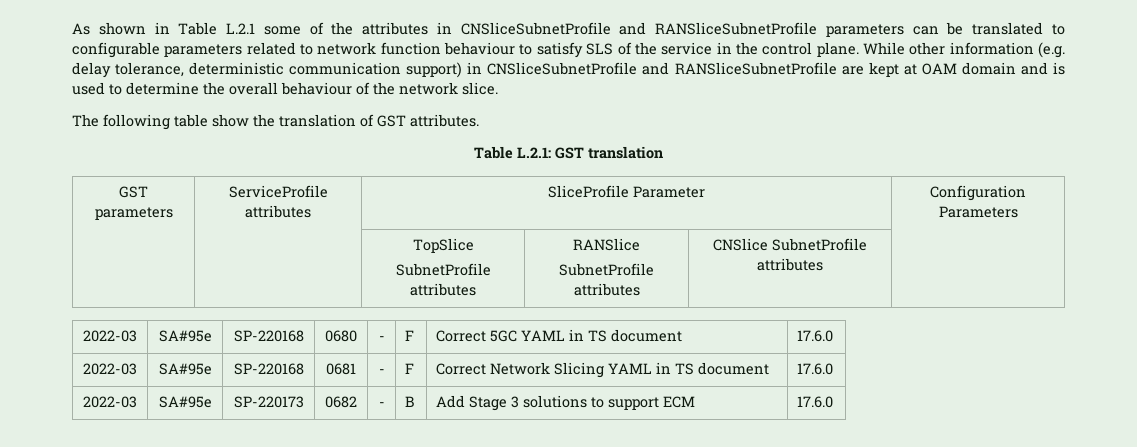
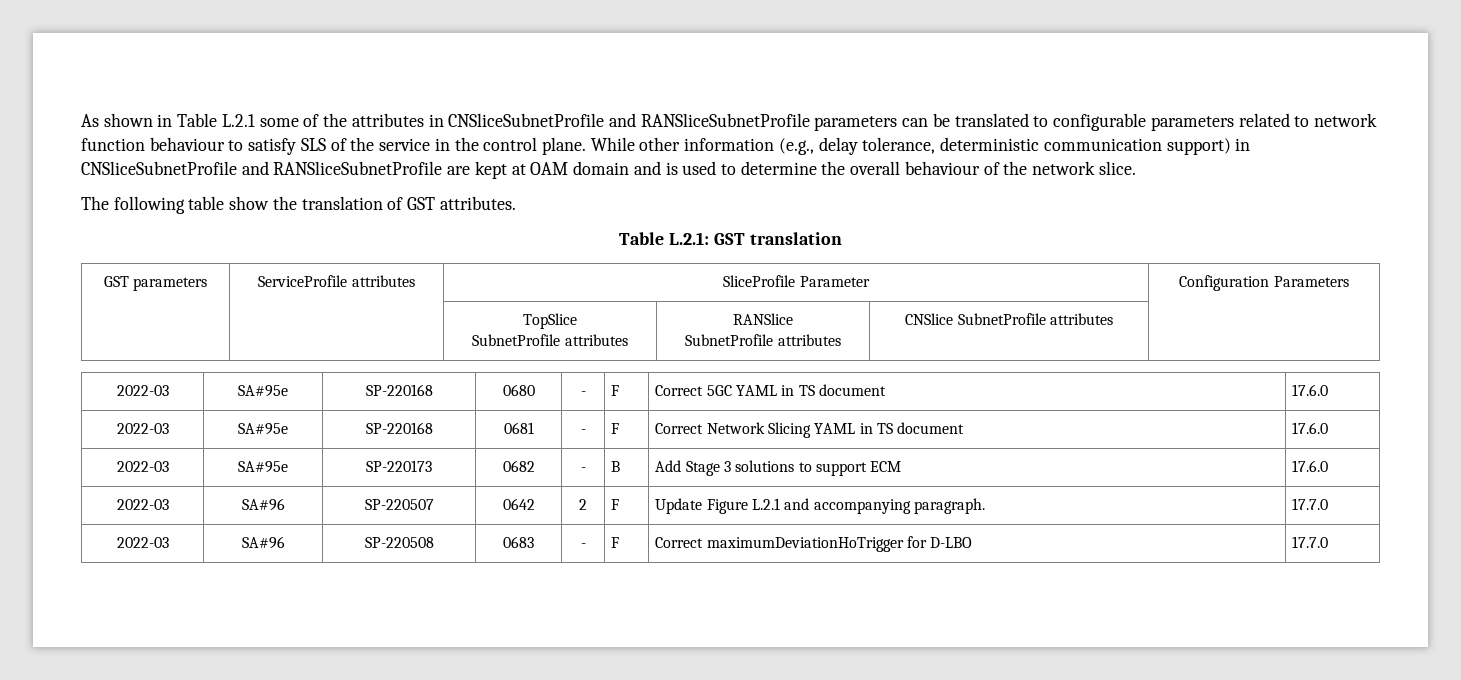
- While other information (e.g. delay tolerance, deterministic communication support) in CNSliceSubnetProfile and RANSliceSubnetProfile are kept at OAM domain and is used to determine the overall behaviour of the network slice.
+ While other information (e.g., delay tolerance, deterministic communication support) in CNSliceSubnetProfile and RANSliceSubnetProfile are kept at OAM domain and is used to determine the overall behaviour of the network slice.
+ 2022-03 | SA#96 | SP-220507 | 0642 | 2 | F | Update Figure L.2.1 and accompanying paragraph. | 17.7.0
+ 2022-03 | SA#96 | SP-220508 | 0683 | - | F | Correct maximumDeviationHoTrigger for D-LBO | 17.7.0

